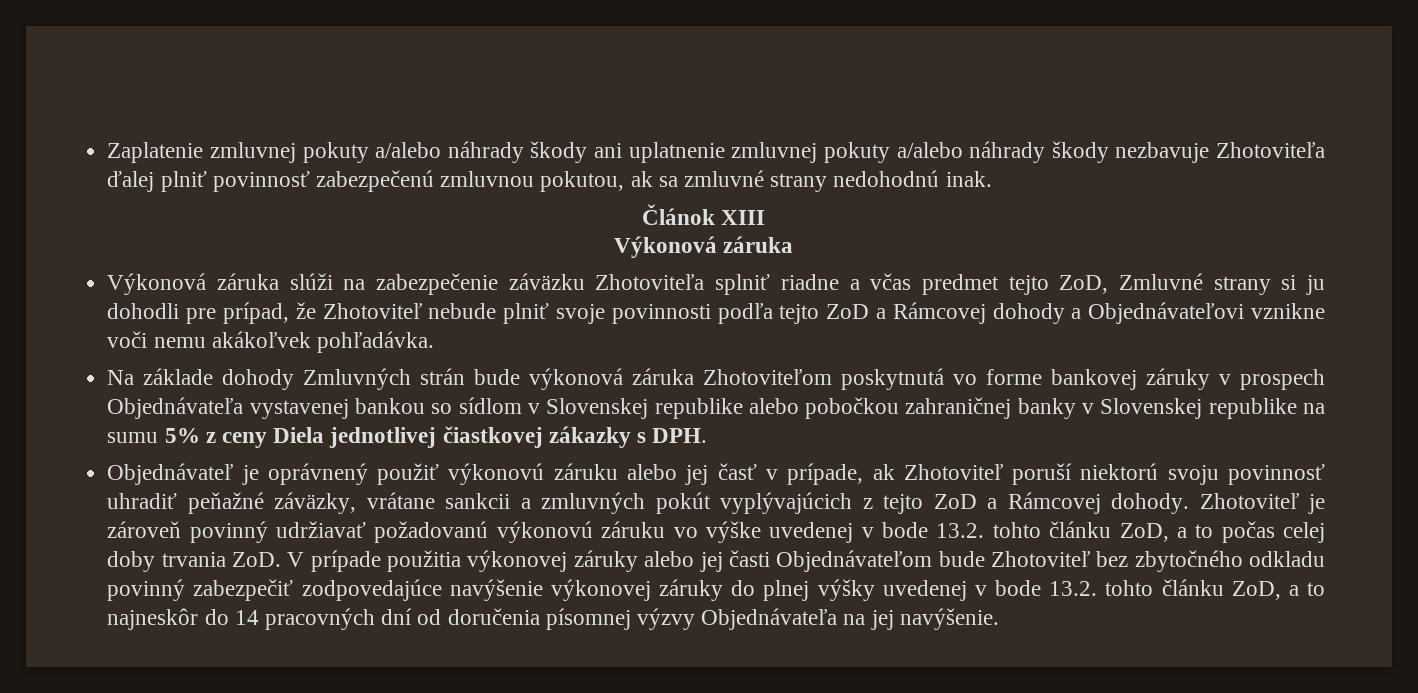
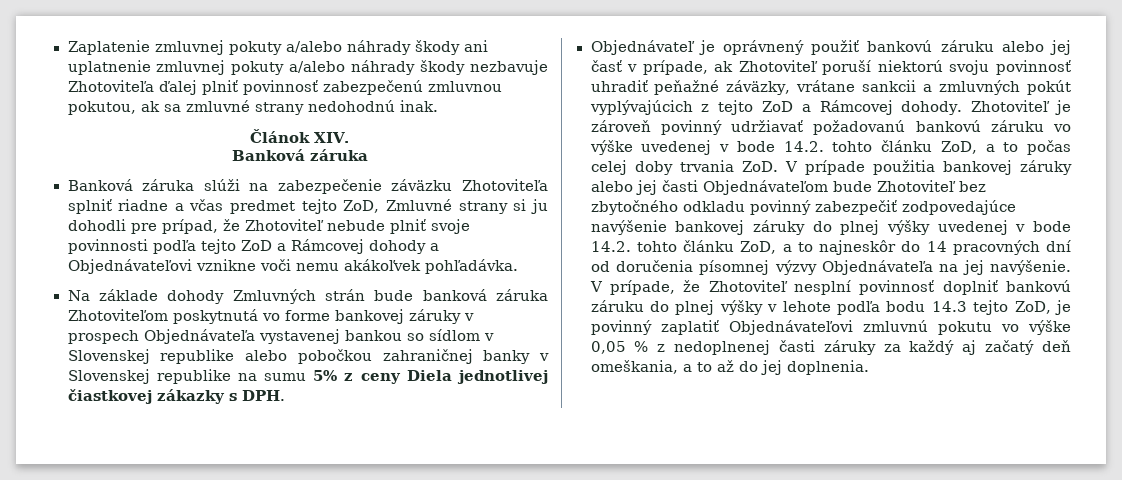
- Článok XIII
- Výkonová záruka
+ Článok XIV.
+ Banková záruka
- Výkonová záruka slúži na zabezpečenie záväzku Zhotoviteľa splniť riadne a včas predmet tejto ZoD, Zmluvné strany si ju dohodli pre prípad, že Zhotoviteľ nebude plniť svoje povinnosti podľa tejto ZoD a Rámcovej dohody a Objednávateľovi vznikne voči nemu akákoľvek pohľadávka.
+ Banková záruka slúži na zabezpečenie záväzku Zhotoviteľa splniť riadne a včas predmet tejto ZoD, Zmluvné strany si ju dohodli pre prípad, že Zhotoviteľ nebude plniť svoje povinnosti podľa tejto ZoD a Rámcovej dohody a Objednávateľovi vznikne voči nemu akákoľvek pohľadávka.
- Na základe dohody Zmluvných strán bude výkonová záruka Zhotoviteľom poskytnutá vo forme bankovej záruky v prospech Objednávateľa vystavenej bankou so sídlom v Slovenskej republike alebo pobočkou zahraničnej banky v Slovenskej republike na sumu 5% z ceny Diela jednotlivej čiastkovej zákazky s DPH.
+ Na základe dohody Zmluvných strán bude banková záruka Zhotoviteľom poskytnutá vo forme bankovej záruky v prospech Objednávateľa vystavenej bankou so sídlom v Slovenskej republike alebo pobočkou zahraničnej banky v Slovenskej republike na sumu 5% z ceny Diela jednotlivej čiastkovej zákazky s DPH.
- Objednávateľ je oprávnený použiť výkonovú záruku alebo jej časť v prípade, ak Zhotoviteľ poruší niektorú svoju povinnosť uhradiť peňažné záväzky, vrátane sankcii a zmluvných pokút vyplývajúcich z tejto ZoD a Rámcovej dohody.
+ Objednávateľ je oprávnený použiť bankovú záruku alebo jej časť v prípade, ak Zhotoviteľ poruší niektorú svoju povinnosť uhradiť peňažné záväzky, vrátane sankcii a zmluvných pokút vyplývajúcich z tejto ZoD a Rámcovej dohody.
- Zhotoviteľ je zároveň povinný udržiavať požadovanú výkonovú záruku vo výške uvedenej v bode 13.2. tohto článku ZoD, a to počas celej doby trvania ZoD. V prípade použitia výkonovej záruky alebo jej časti Objednávateľom bude Zhotoviteľ bez zbytočného odkladu povinný zabezpečiť zodpovedajúce navýšenie výkonovej záruky do plnej výšky uvedenej v bode 13.2. tohto článku ZoD, a to najneskôr do 14 pracovných dní od doručenia písomnej výzvy Objednávateľa na jej navýšenie.
+ Zhotoviteľ je zároveň povinný udržiavať požadovanú bankovú záruku vo výške uvedenej v bode 14.2. tohto článku ZoD, a to počas celej doby trvania ZoD. V prípade použitia bankovej záruky alebo jej časti Objednávateľom bude Zhotoviteľ bez zbytočného odkladu povinný zabezpečiť zodpovedajúce navýšenie bankovej záruky do plnej výšky uvedenej v bode 14.2. tohto článku ZoD, a to najneskôr do 14 pracovných dní od doručenia písomnej výzvy Objednávateľa na jej navýšenie.
+ V prípade, že Zhotoviteľ nesplní povinnosť doplniť bankovú záruku do plnej výšky v lehote podľa bodu 14.3 tejto ZoD, je povinný zaplatiť Objednávateľovi zmluvnú pokutu vo výške 0,05 % z nedoplnenej časti záruky za každý aj začatý deň omeškania, a to až do jej doplnenia.

